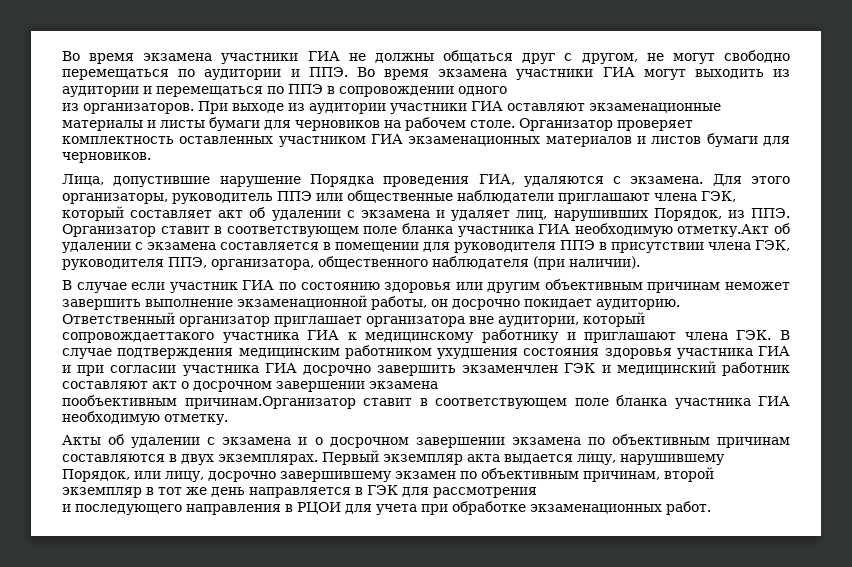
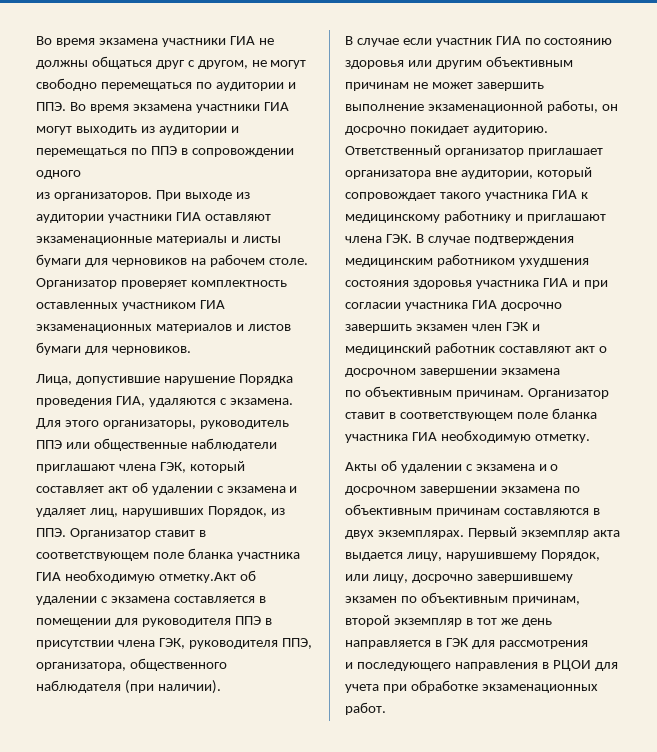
- В случае если участник ГИА по состоянию здоровья или другим объективным причинам неможет завершить выполнение экзаменационной работы, он досрочно покидает аудиторию.
+ В случае если участник ГИА по состоянию здоровья или другим объективным причинам не может завершить выполнение экзаменационной работы, он досрочно покидает аудиторию.
- Ответственный организатор приглашает организатора вне аудитории, который сопровождаеттакого участника ГИА к медицинскому работнику и приглашают члена ГЭК. В случае подтверждения медицинским работником ухудшения состояния здоровья участника ГИА и при согласии участника ГИА досрочно завершить экзаменчлен ГЭК и медицинский работник составляют акт о досрочном завершении экзамена
+ Ответственный организатор приглашает организатора вне аудитории, который сопровождает такого участника ГИА к медицинскому работнику и приглашают члена ГЭК. В случае подтверждения медицинским работником ухудшения состояния здоровья участника ГИА и при согласии участника ГИА досрочно завершить экзамен член ГЭК и медицинский работник составляют акт о досрочном завершении экзамена
- пообъективным причинам.Организатор ставит в соответствующем поле бланка участника ГИА необходимую отметку.
+ по объективным причинам. Организатор ставит в соответствующем поле бланка участника ГИА необходимую отметку.

